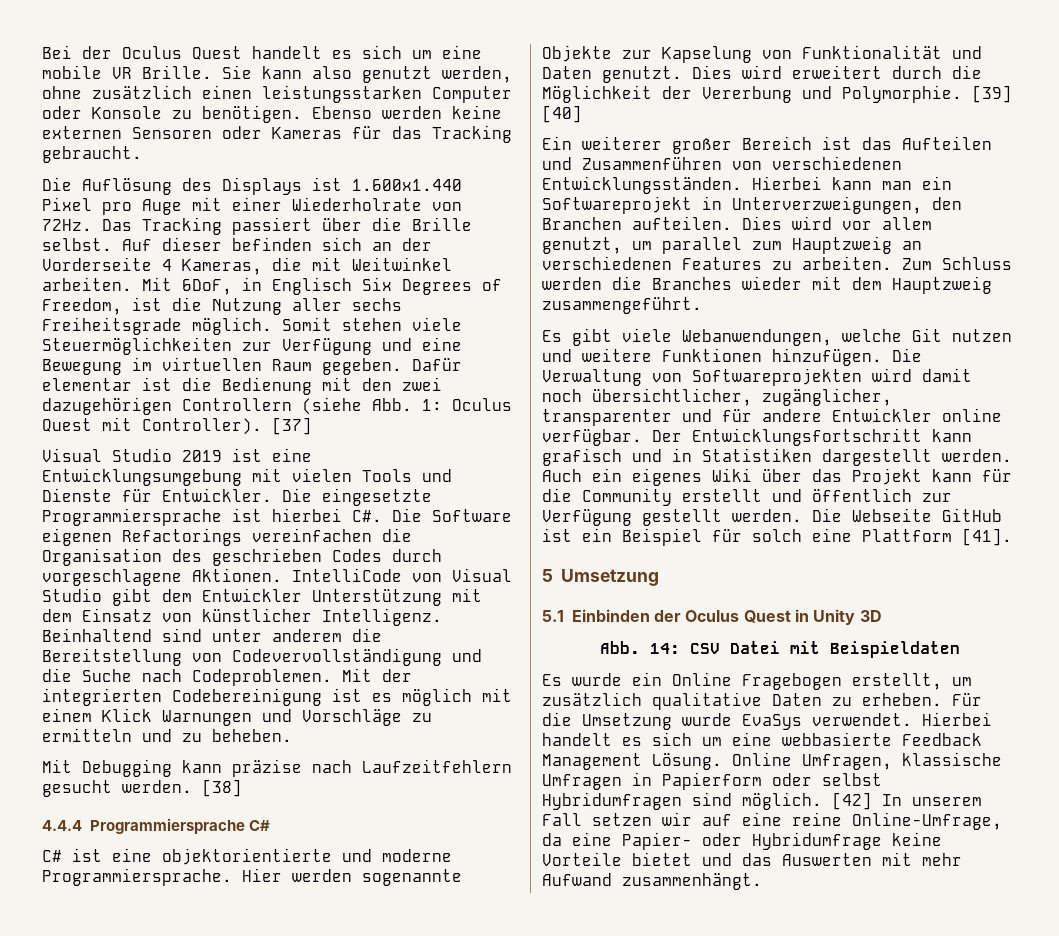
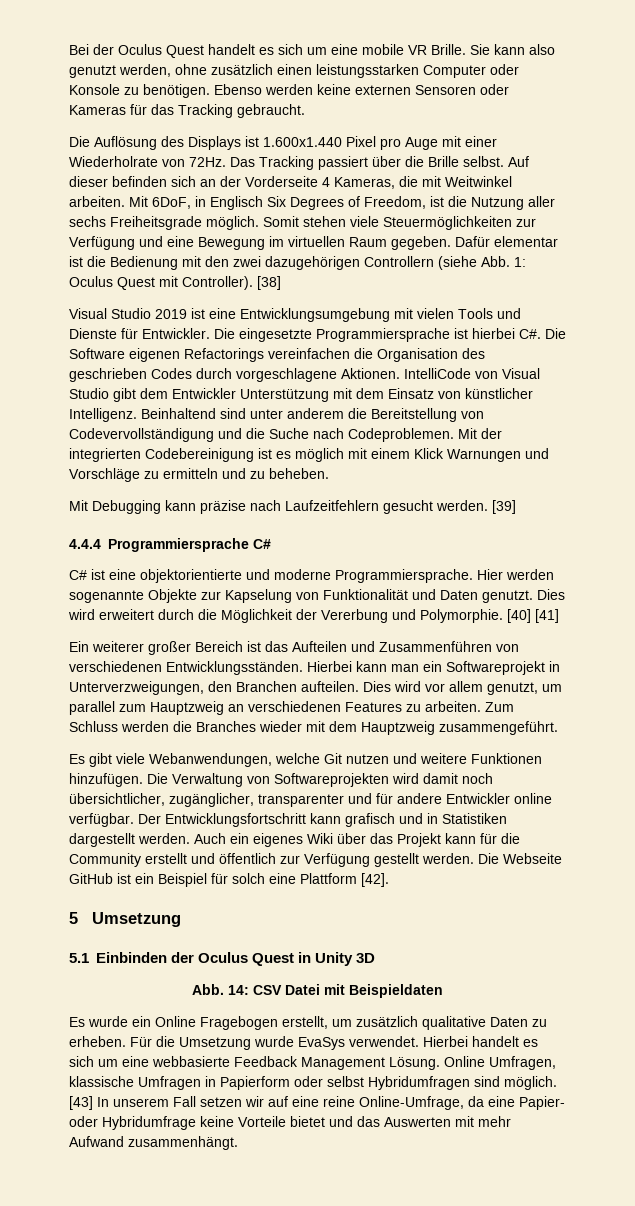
- [37]
+ [38]
- [38]
+ [39]
- [39] [40]
+ [40] [41]
- Die Webseite GitHub ist ein Beispiel für solch eine Plattform [41].
+ Die Webseite GitHub ist ein Beispiel für solch eine Plattform [42].
- [42] In unserem Fall setzen wir auf eine reine Online-Umfrage, da eine Papier- oder Hybridumfrage keine Vorteile bietet und das Auswerten mit mehr Aufwand zusammenhängt.
+ [43] In unserem Fall setzen wir auf eine reine Online-Umfrage, da eine Papier- oder Hybridumfrage keine Vorteile bietet und das Auswerten mit mehr Aufwand zusammenhängt.

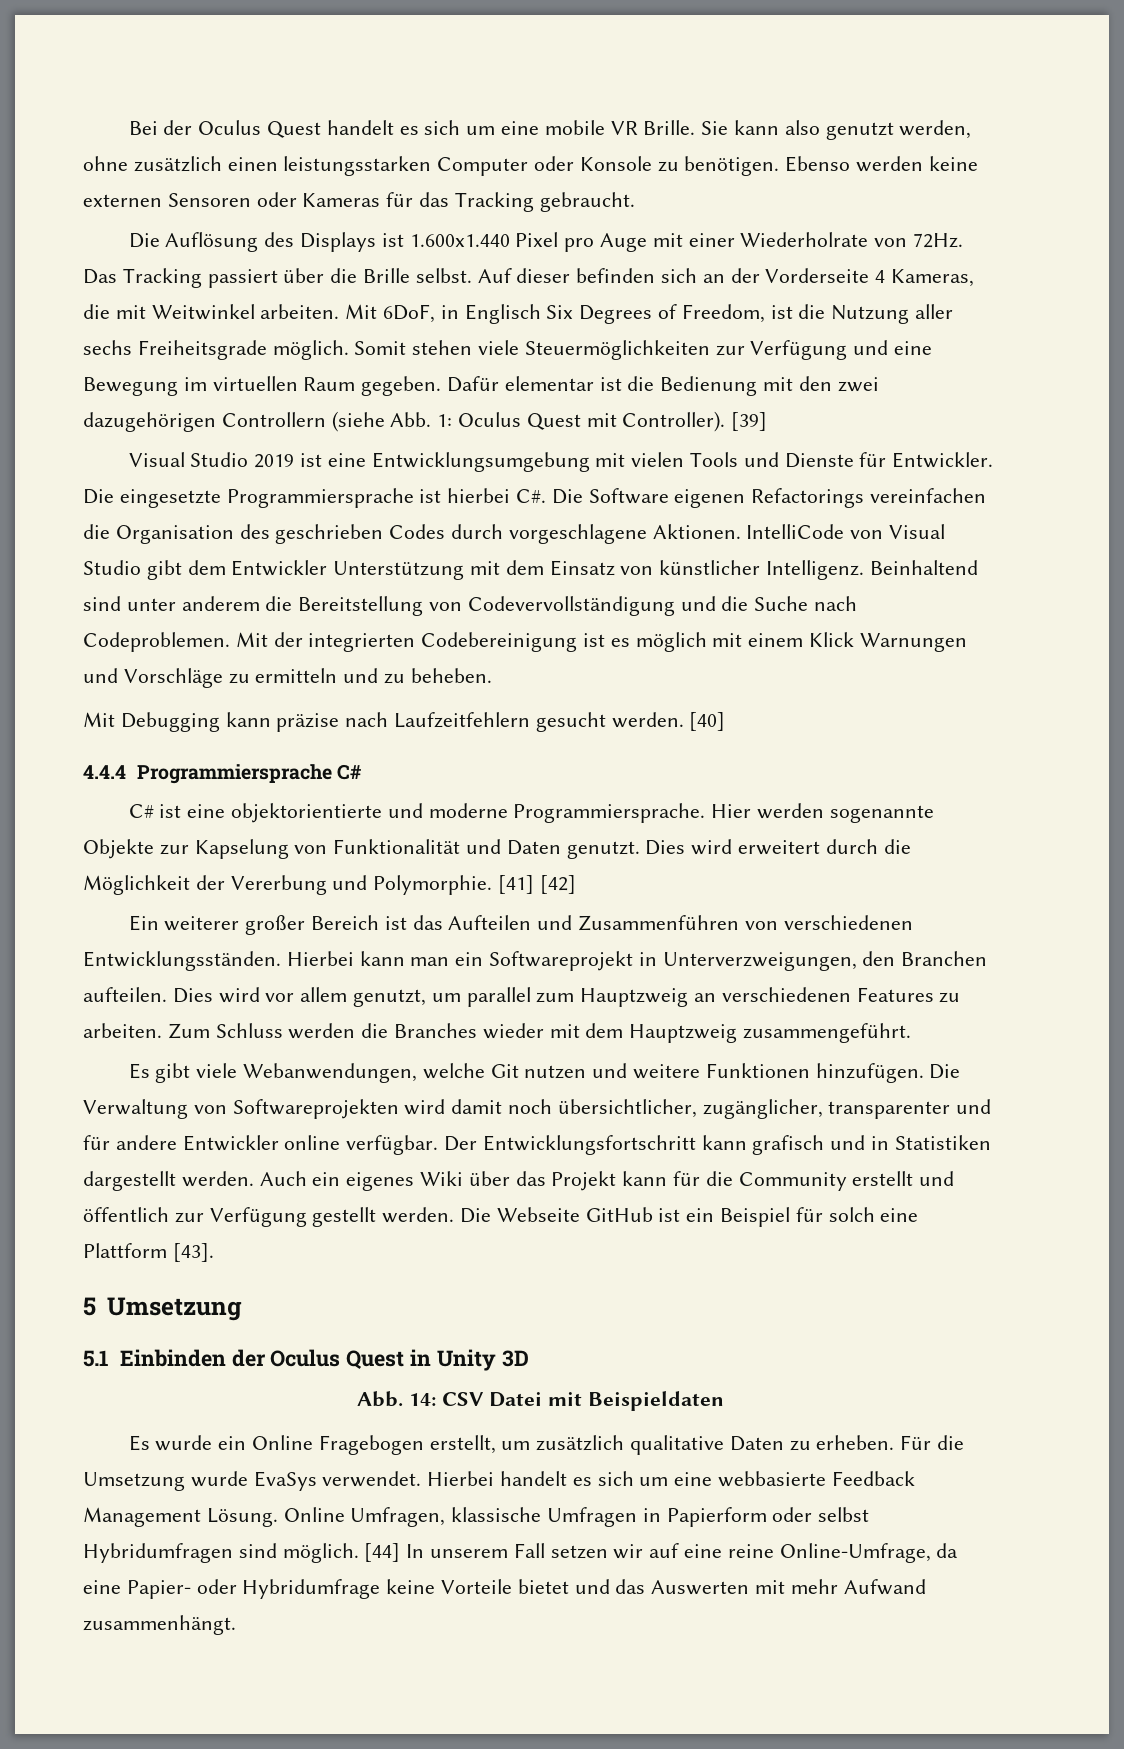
- [38]
+ [39]
- [39]
+ [40]
- [40] [41]
+ [41] [42]
- Die Webseite GitHub ist ein Beispiel für solch eine Plattform [42].
+ Die Webseite GitHub ist ein Beispiel für solch eine Plattform [43].
- [43] In unserem Fall setzen wir auf eine reine Online-Umfrage, da eine Papier- oder Hybridumfrage keine Vorteile bietet und das Auswerten mit mehr Aufwand zusammenhängt.
+ [44] In unserem Fall setzen wir auf eine reine Online-Umfrage, da eine Papier- oder Hybridumfrage keine Vorteile bietet und das Auswerten mit mehr Aufwand zusammenhängt.

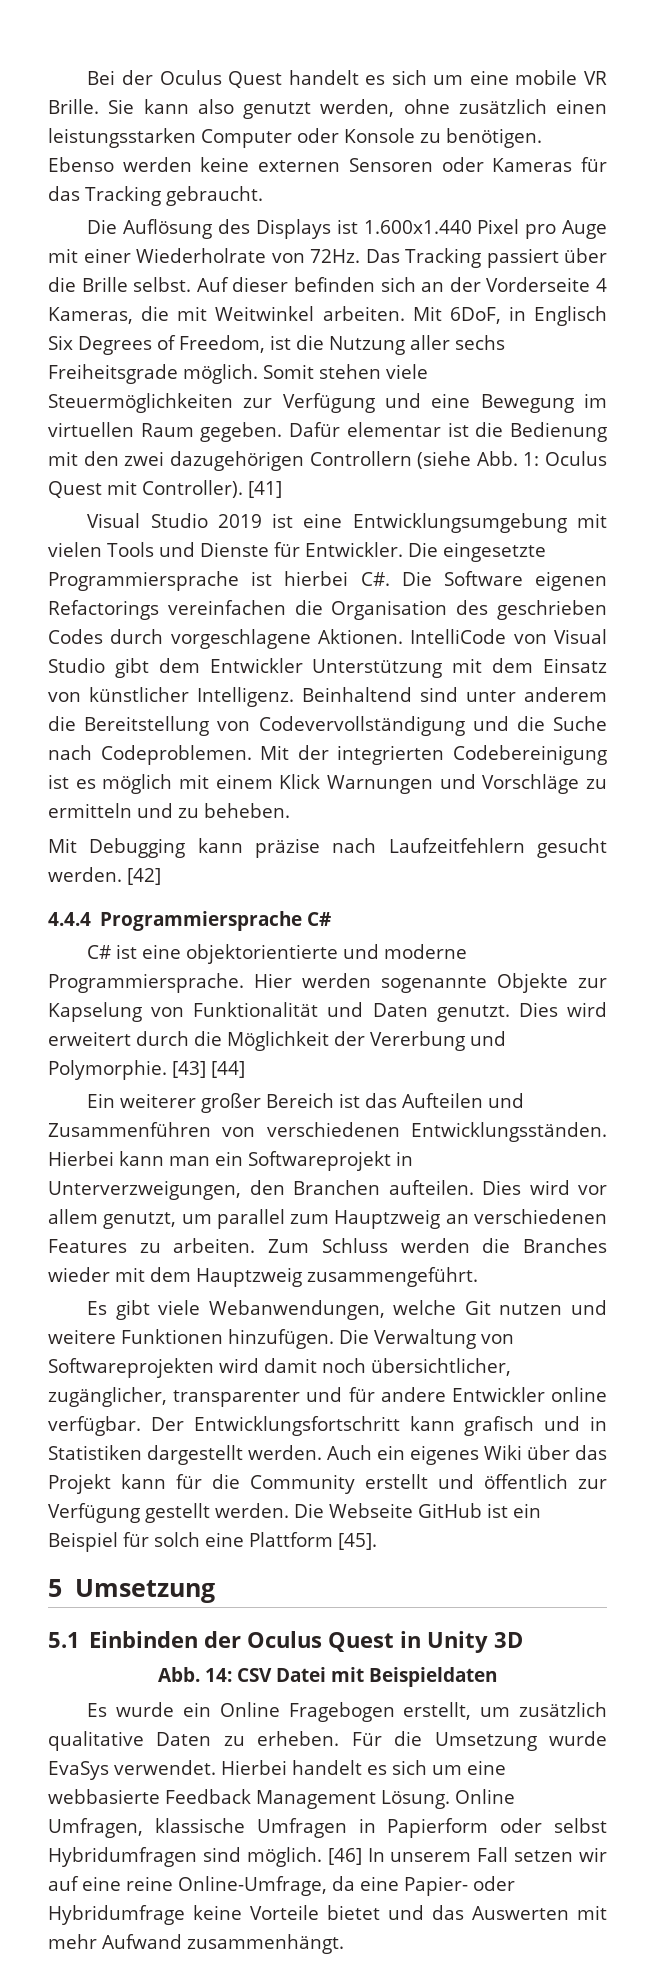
- [39]
+ [41]
- [40]
+ [42]
- [41] [42]
+ [43] [44]
- Die Webseite GitHub ist ein Beispiel für solch eine Plattform [43].
+ Die Webseite GitHub ist ein Beispiel für solch eine Plattform [45].
- [44] In unserem Fall setzen wir auf eine reine Online-Umfrage, da eine Papier- oder Hybridumfrage keine Vorteile bietet und das Auswerten mit mehr Aufwand zusammenhängt.
+ [46] In unserem Fall setzen wir auf eine reine Online-Umfrage, da eine Papier- oder Hybridumfrage keine Vorteile bietet und das Auswerten mit mehr Aufwand zusammenhängt.

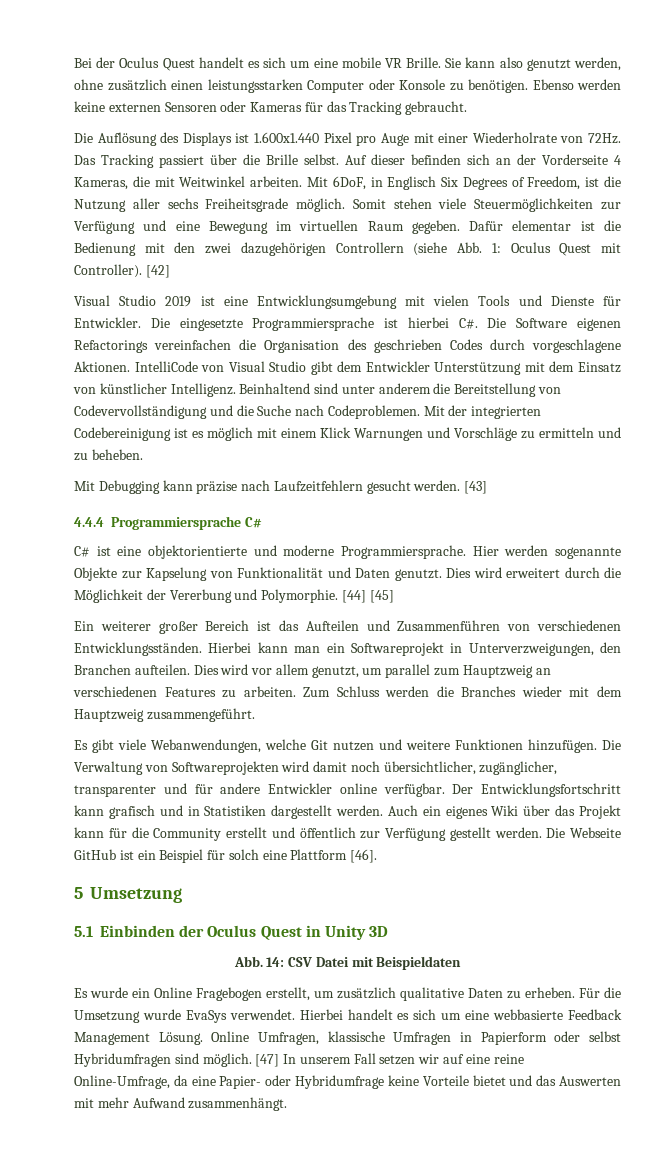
- [41]
+ [42]
- [42]
+ [43]
- [43] [44]
+ [44] [45]
- Die Webseite GitHub ist ein Beispiel für solch eine Plattform [45].
+ Die Webseite GitHub ist ein Beispiel für solch eine Plattform [46].
- [46] In unserem Fall setzen wir auf eine reine Online-Umfrage, da eine Papier- oder Hybridumfrage keine Vorteile bietet und das Auswerten mit mehr Aufwand zusammenhängt.
+ [47] In unserem Fall setzen wir auf eine reine Online-Umfrage, da eine Papier- oder Hybridumfrage keine Vorteile bietet und das Auswerten mit mehr Aufwand zusammenhängt.

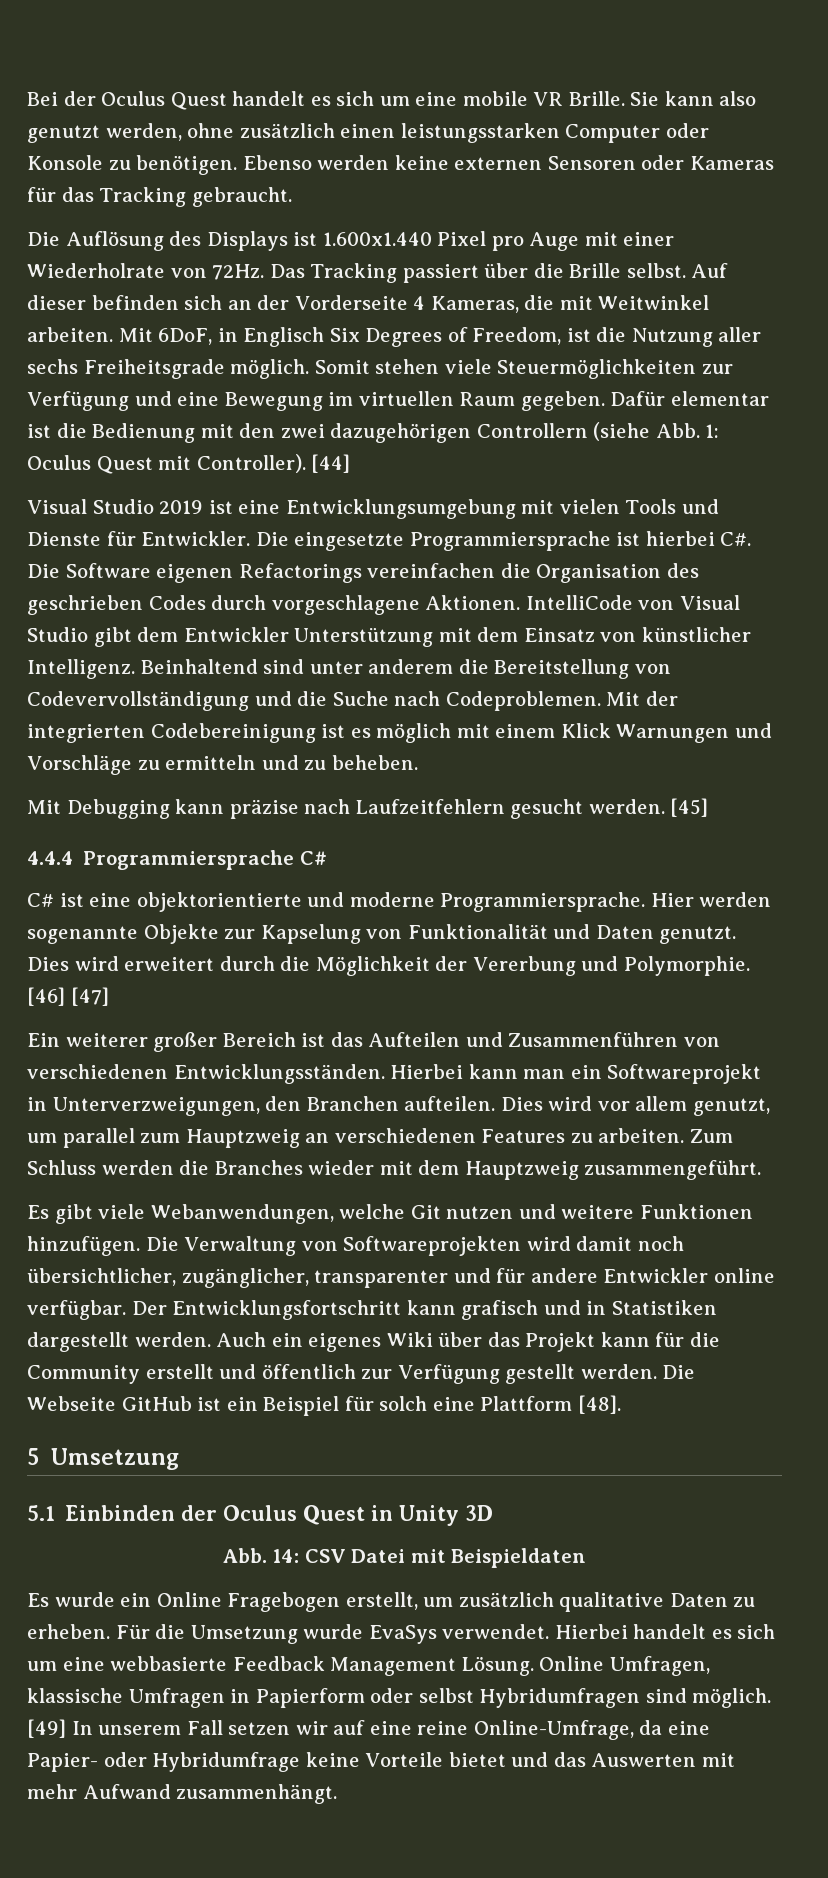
- [42]
+ [44]
- [43]
+ [45]
- [44] [45]
+ [46] [47]
- Die Webseite GitHub ist ein Beispiel für solch eine Plattform [46].
+ Die Webseite GitHub ist ein Beispiel für solch eine Plattform [48].
- [47] In unserem Fall setzen wir auf eine reine Online-Umfrage, da eine Papier- oder Hybridumfrage keine Vorteile bietet und das Auswerten mit mehr Aufwand zusammenhängt.
+ [49] In unserem Fall setzen wir auf eine reine Online-Umfrage, da eine Papier- oder Hybridumfrage keine Vorteile bietet und das Auswerten mit mehr Aufwand zusammenhängt.

